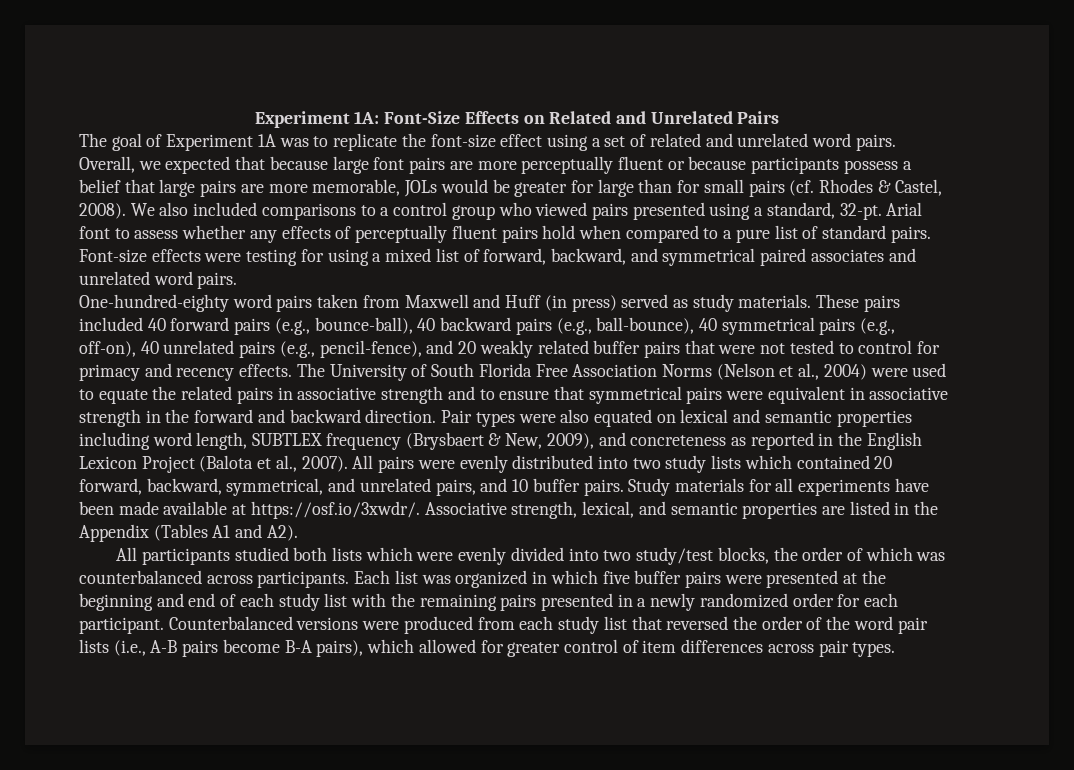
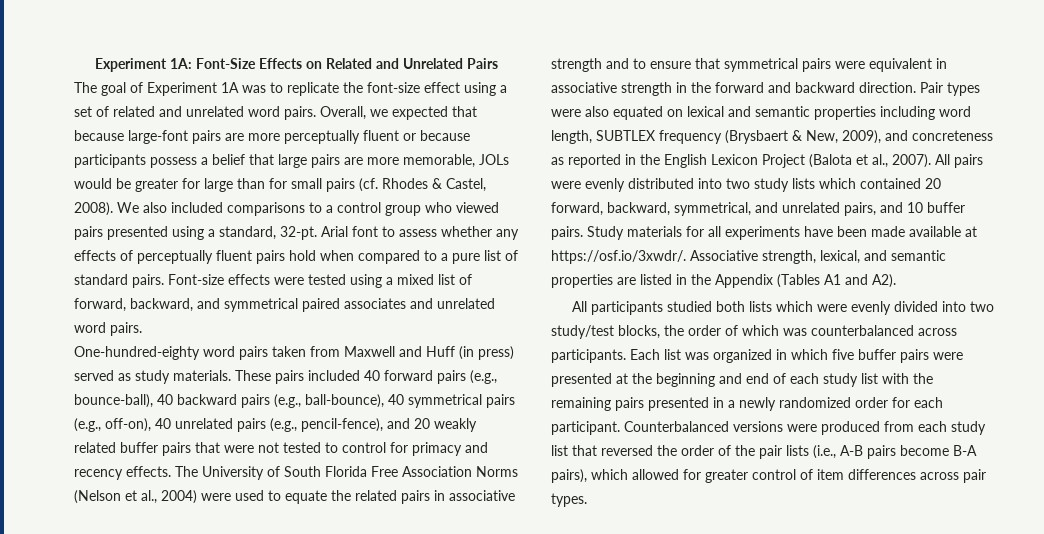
- Overall, we expected that because large font pairs are more perceptually fluent or because participants possess a belief that large pairs are more memorable, JOLs would be greater for large than for small pairs (cf. Rhodes & Castel, 2008).
+ Overall, we expected that because large-font pairs are more perceptually fluent or because participants possess a belief that large pairs are more memorable, JOLs would be greater for large than for small pairs (cf. Rhodes & Castel, 2008).
- Font-size effects were testing for using a mixed list of forward, backward, and symmetrical paired associates and unrelated word pairs.
+ Font-size effects were tested using a mixed list of forward, backward, and symmetrical paired associates and unrelated word pairs.
- Counterbalanced versions were produced from each study list that reversed the order of the word pair lists (i.e., A-B pairs become B-A pairs), which allowed for greater control of item differences across pair types.
+ Counterbalanced versions were produced from each study list that reversed the order of the pair lists (i.e., A-B pairs become B-A pairs), which allowed for greater control of item differences across pair types.

